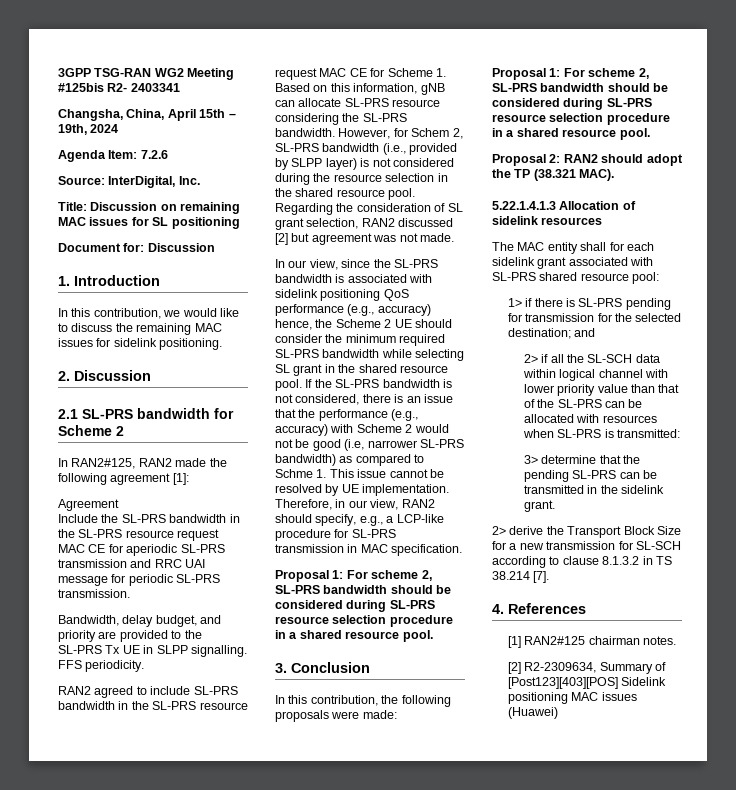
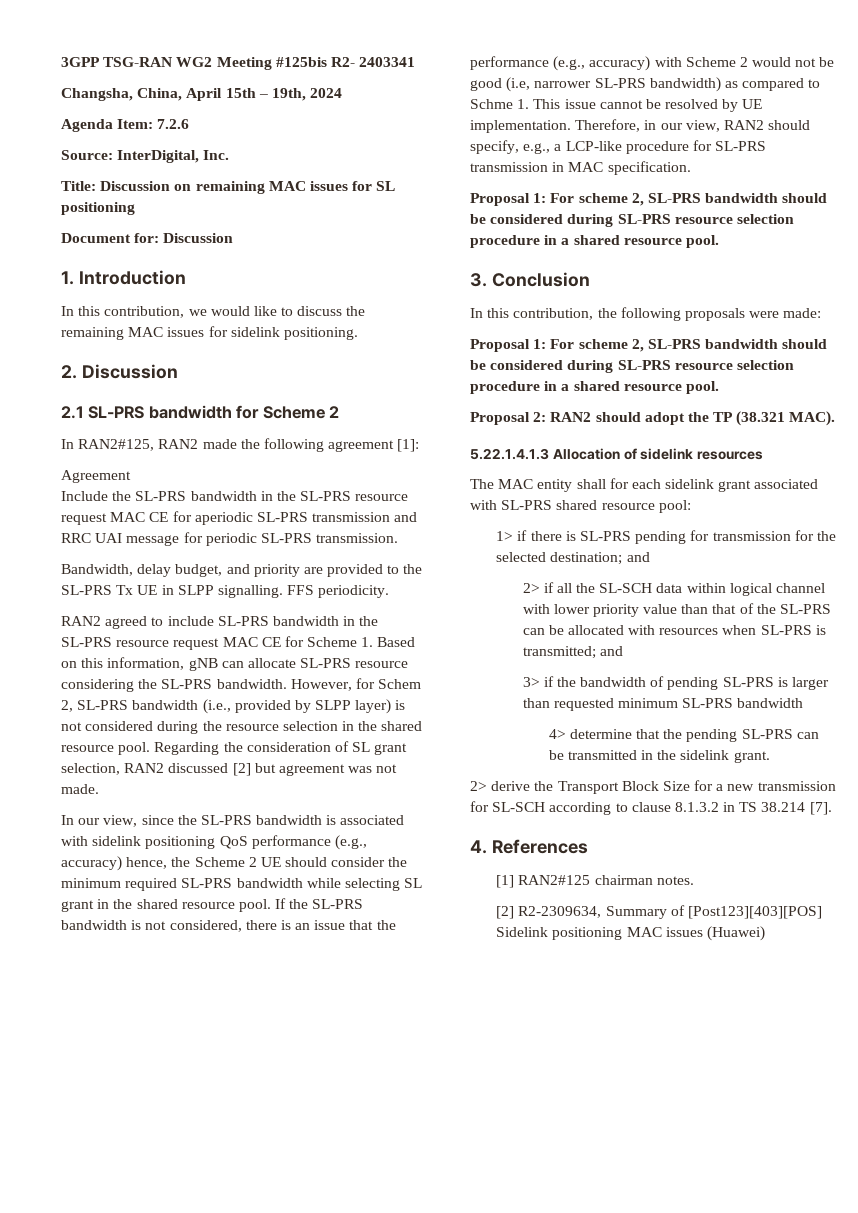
- 2> if all the SL-SCH data within logical channel with lower priority value than that of the SL-PRS can be allocated with resources when SL-PRS is transmitted:
+ 2> if all the SL-SCH data within logical channel with lower priority value than that of the SL-PRS can be allocated with resources when SL-PRS is transmitted; and
- 3> determine that the pending SL-PRS can be transmitted in the sidelink grant.
+ 3> if the bandwidth of pending SL-PRS is larger than requested minimum SL-PRS bandwidth
+ 4> determine that the pending SL-PRS can be transmitted in the sidelink grant.

